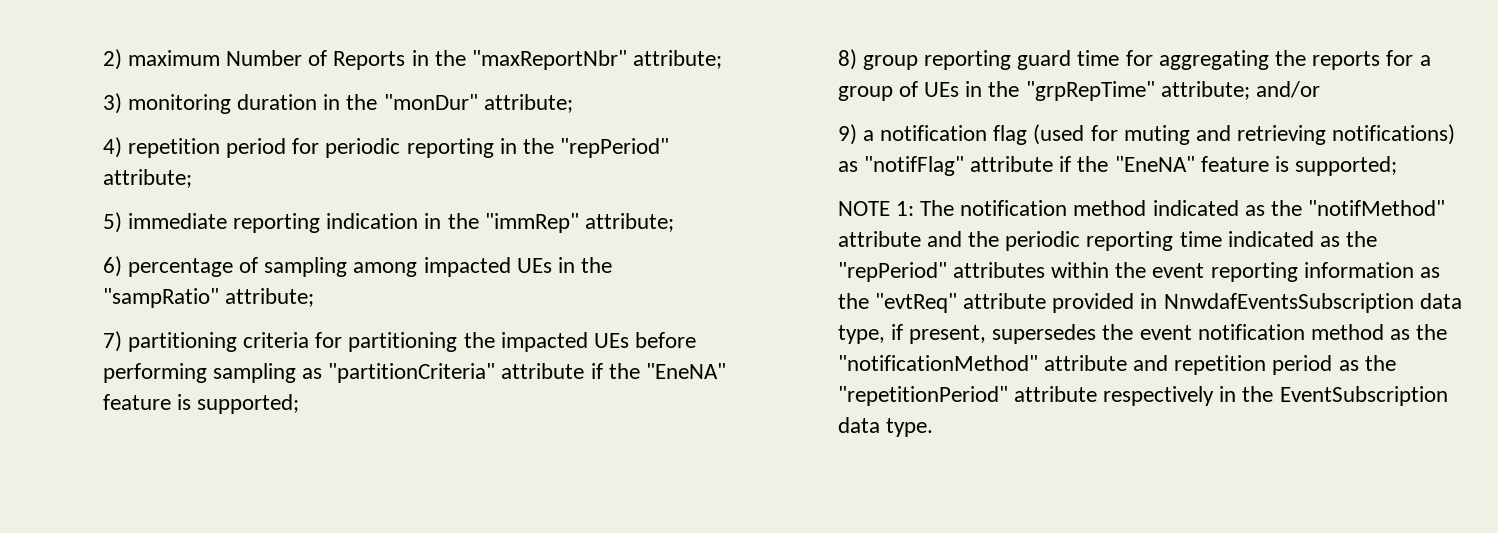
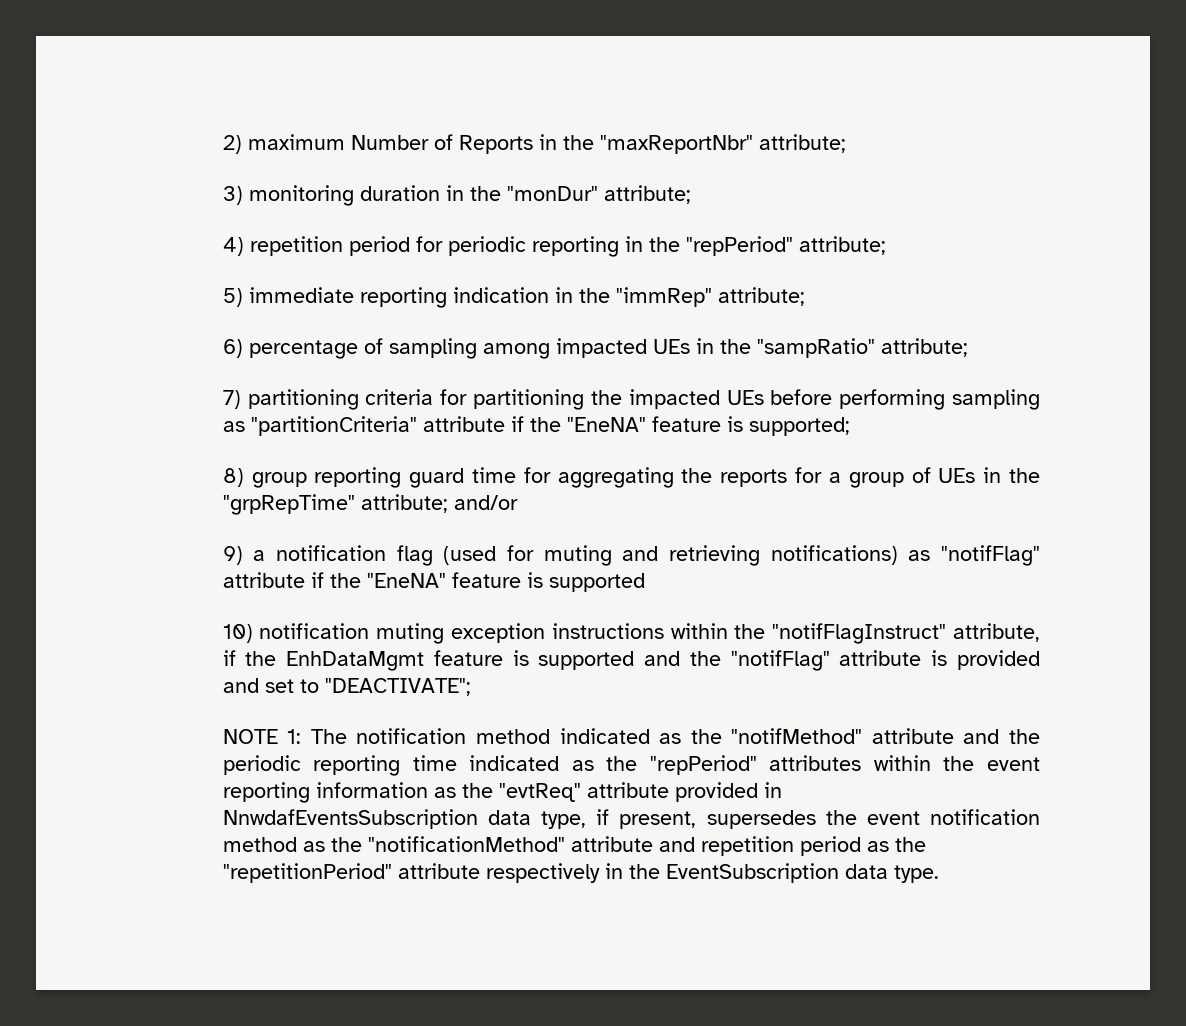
- 9) a notification flag (used for muting and retrieving notifications) as "notifFlag" attribute if the "EneNA" feature is supported;
+ 9) a notification flag (used for muting and retrieving notifications) as "notifFlag" attribute if the "EneNA" feature is supported
+ 10) notification muting exception instructions within the "notifFlagInstruct" attribute, if the EnhDataMgmt feature is supported and the "notifFlag" attribute is provided and set to "DEACTIVATE";

